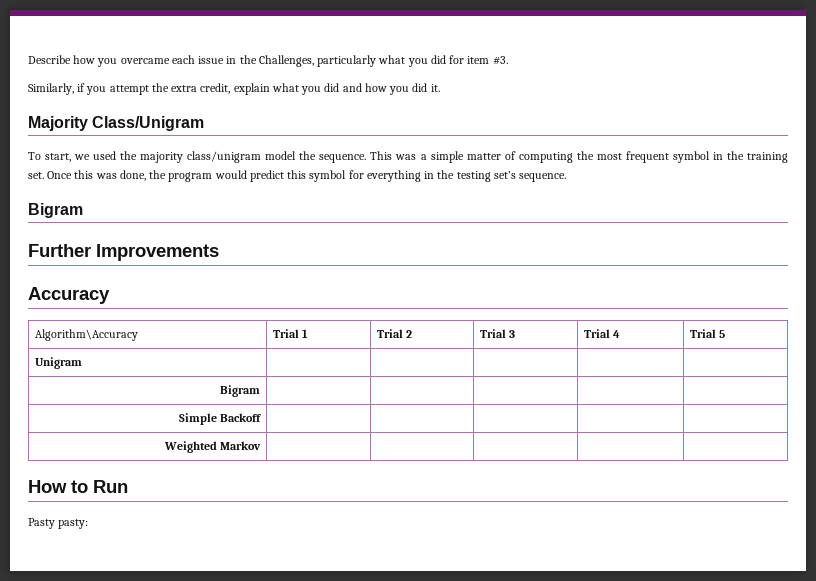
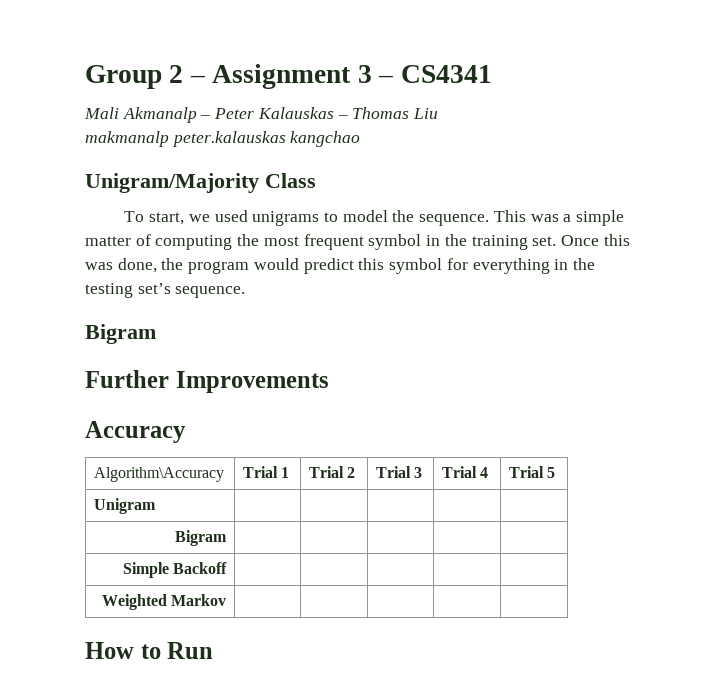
- Describe how you overcame each issue in the Challenges, particularly what you did for item #3.
- Similarly, if you attempt the extra credit, explain what you did and how you did it.
- Majority Class/Unigram
+ Group 2 – Assignment 3 – CS4341
+ Mali Akmanalp – Peter Kalauskas – Thomas Liu
+ makmanalp peter.kalauskas kangchao
+ Unigram/Majority Class
- To start, we used the majority class/unigram model the sequence.
+ To start, we used unigrams to model the sequence.
- Pasty pasty:

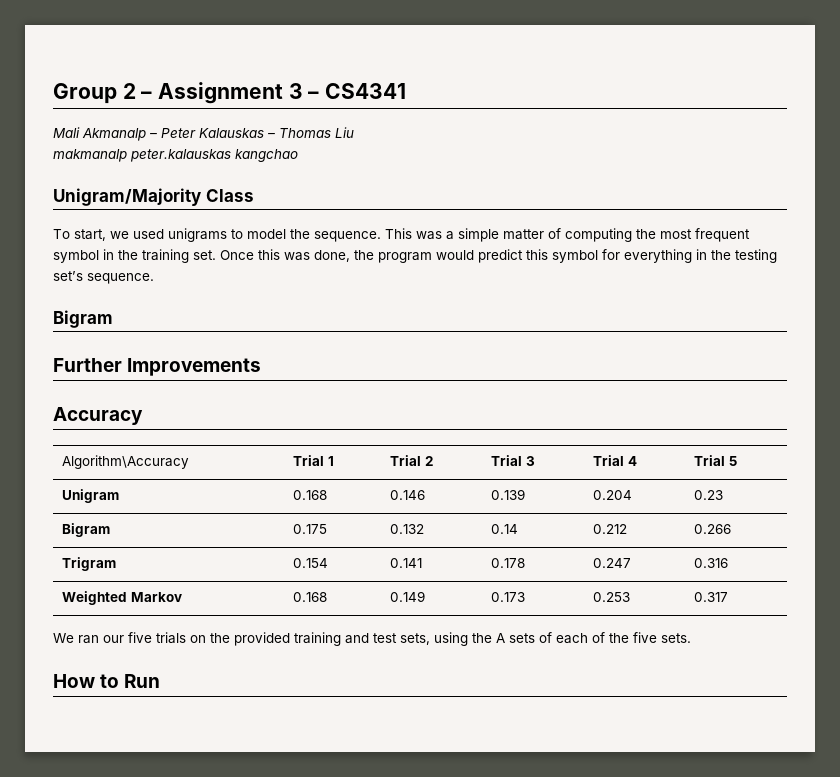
- Unigram | | | | |
- Bigram | | | | |
- Simple Backoff | | | | |
- Weighted Markov | | | | |
+ Unigram | 0.168 | 0.146 | 0.139 | 0.204 | 0.23
+ Bigram | 0.175 | 0.132 | 0.14 | 0.212 | 0.266
+ Trigram | 0.154 | 0.141 | 0.178 | 0.247 | 0.316
+ Weighted Markov | 0.168 | 0.149 | 0.173 | 0.253 | 0.317
+ We ran our five trials on the provided training and test sets, using the A sets of each of the five sets.

